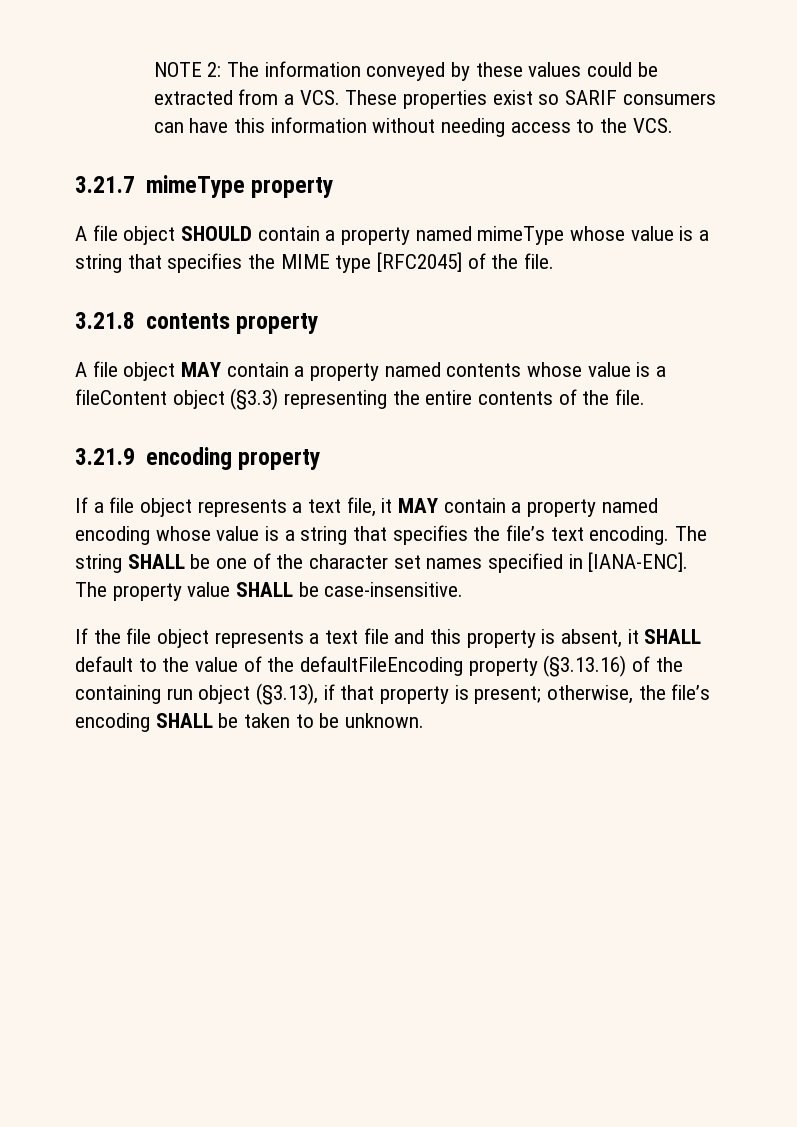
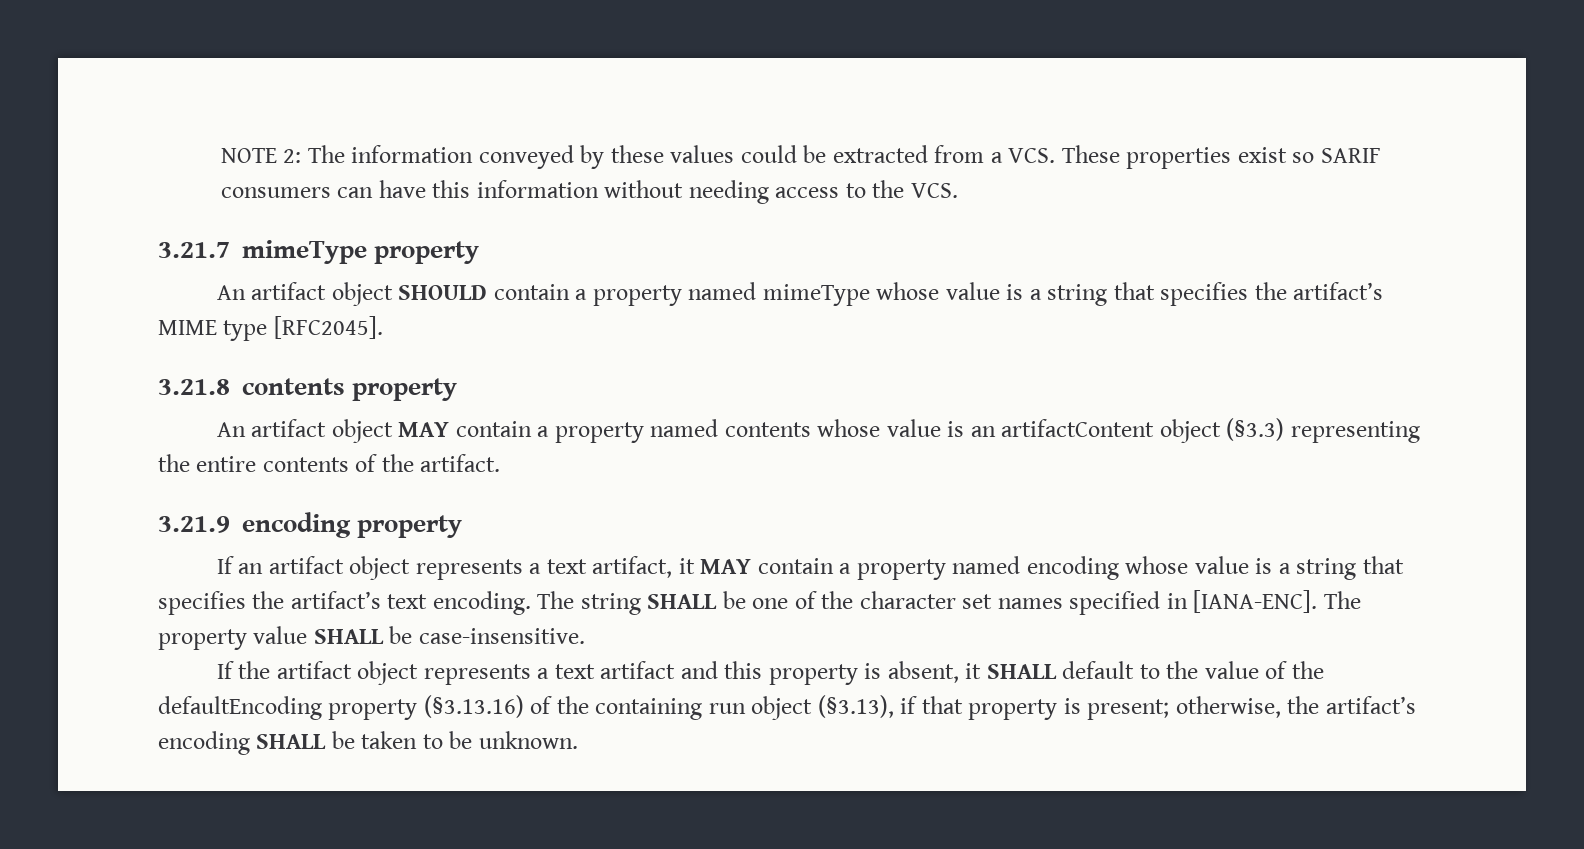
- A file object SHOULD contain a property named mimeType whose value is a string that specifies the MIME type [RFC2045] of the file.
+ An artifact object SHOULD contain a property named mimeType whose value is a string that specifies the artifact’s MIME type [RFC2045].
- A file object MAY contain a property named contents whose value is a fileContent object (§3.3) representing the entire contents of the file.
+ An artifact object MAY contain a property named contents whose value is an artifactContent object (§3.3) representing the entire contents of the artifact.
- If a file object represents a text file, it MAY contain a property named encoding whose value is a string that specifies the file’s text encoding.
+ If an artifact object represents a text artifact, it MAY contain a property named encoding whose value is a string that specifies the artifact’s text encoding.
- If the file object represents a text file and this property is absent, it SHALL default to the value of the defaultFileEncoding property (§3.13.16) of the containing run object (§3.13), if that property is present; otherwise, the file’s encoding SHALL be taken to be unknown.
+ If the artifact object represents a text artifact and this property is absent, it SHALL default to the value of the defaultEncoding property (§3.13.16) of the containing run object (§3.13), if that property is present; otherwise, the artifact’s encoding SHALL be taken to be unknown.

